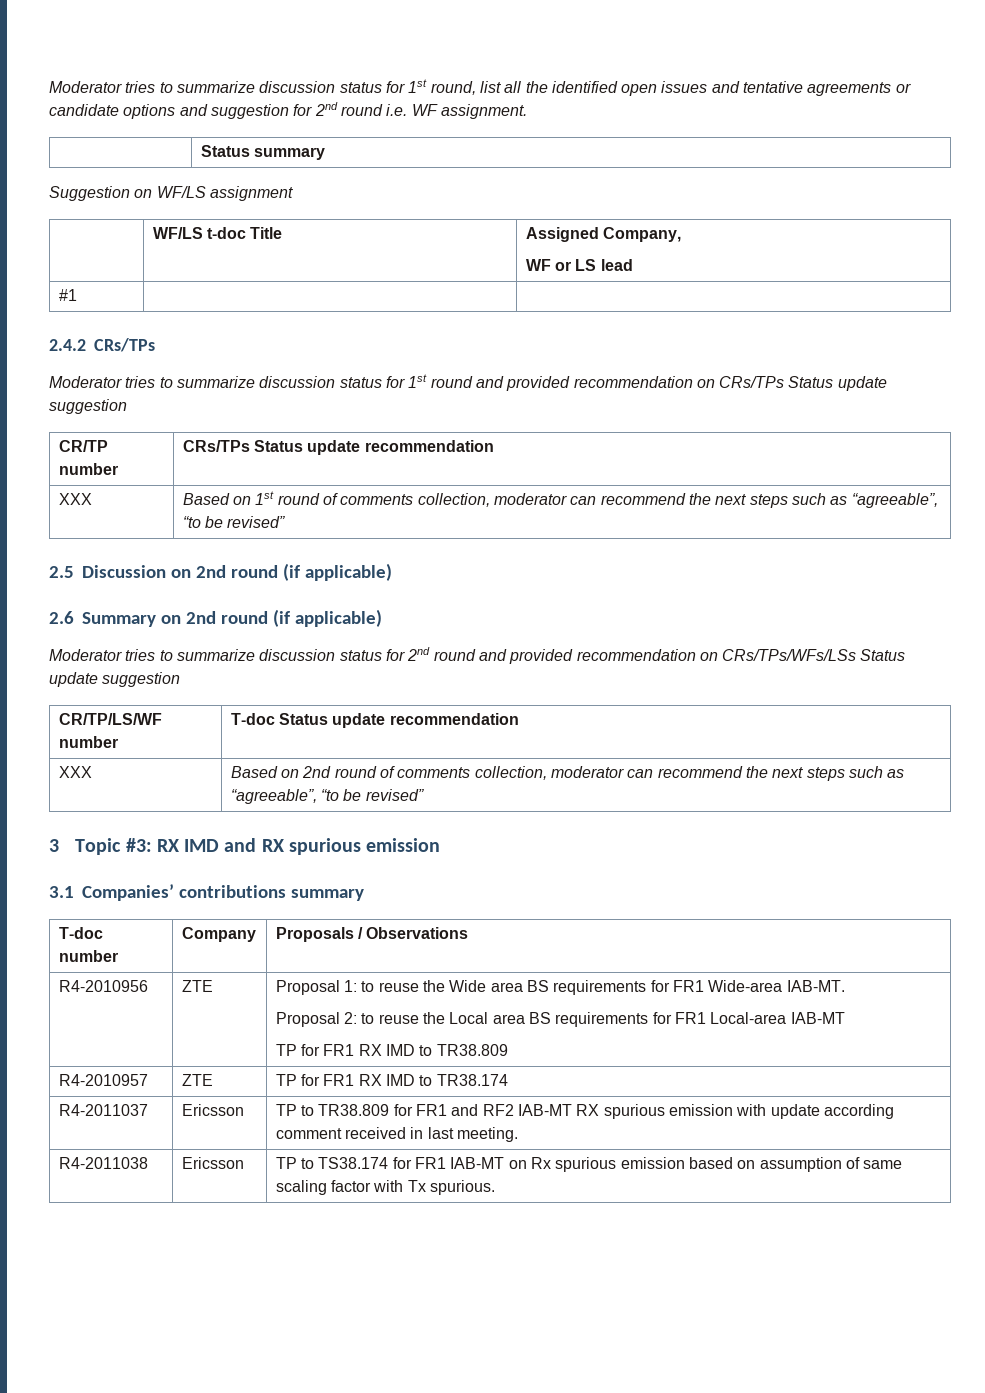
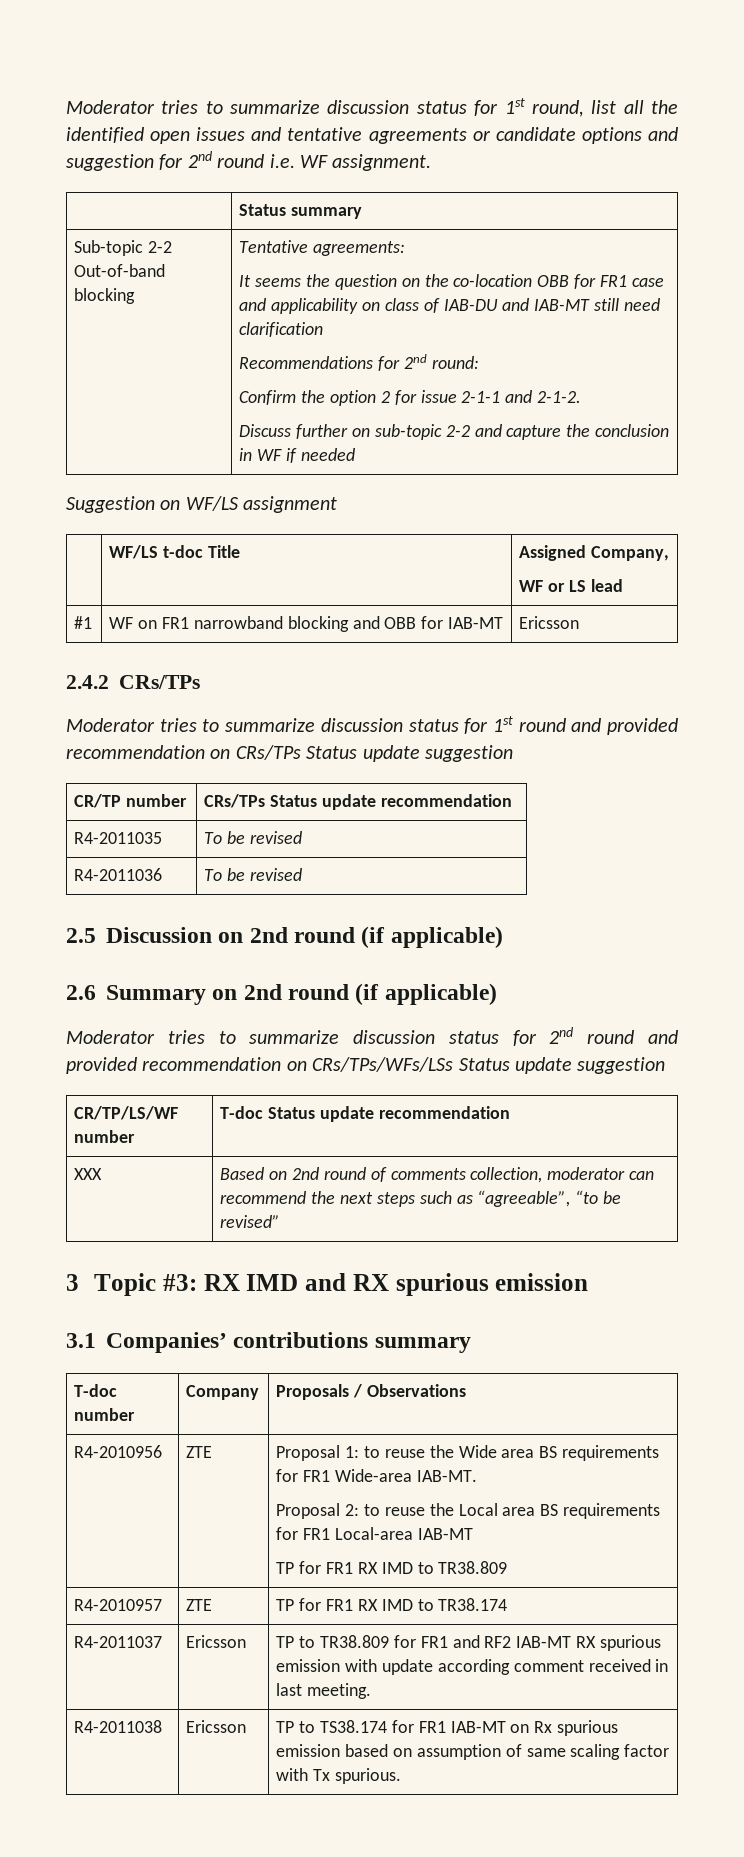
+ Sub-topic 2-2 Out-of-band blocking | Tentative agreements:
+ It seems the question on the co-location OBB for FR1 case and applicability on class of IAB-DU and IAB-MT still need clarification
+ Recommendations for 2nd round:
+ Confirm the option 2 for issue 2-1-1 and 2-1-2.
+ Discuss further on sub-topic 2-2 and capture the conclusion in WF if needed
- #1 | |
+ #1 | WF on FR1 narrowband blocking and OBB for IAB-MT | Ericsson
- XXX | Based on 1st round of comments collection, moderator can recommend the next steps such as “agreeable”, “to be revised”
+ R4-2011035 | To be revised
+ R4-2011036 | To be revised

